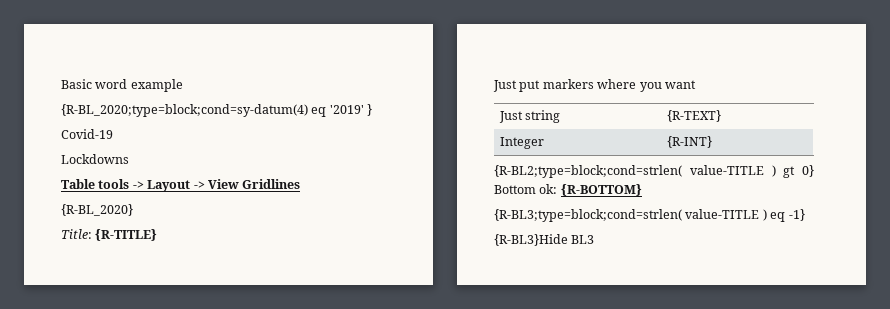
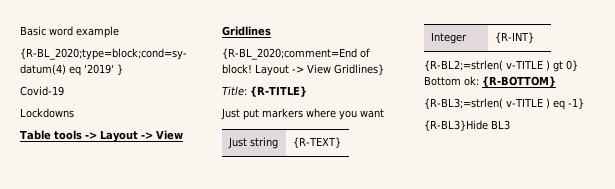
- {R-BL_2020}
+ {R-BL_2020;comment=End of block! Layout -> View Gridlines}
- {R-BL2;type=block;cond=strlen( value-TITLE ) gt 0} Bottom ok: {R-BOTTOM}
+ {R-BL2;=strlen( v-TITLE ) gt 0} Bottom ok: {R-BOTTOM}
- {R-BL3;type=block;cond=strlen( value-TITLE ) eq -1}
+ {R-BL3;=strlen( v-TITLE ) eq -1}

